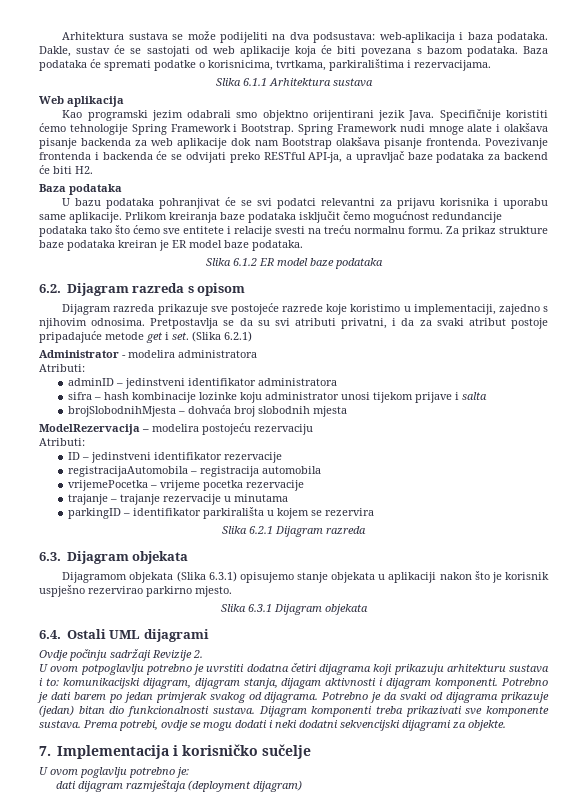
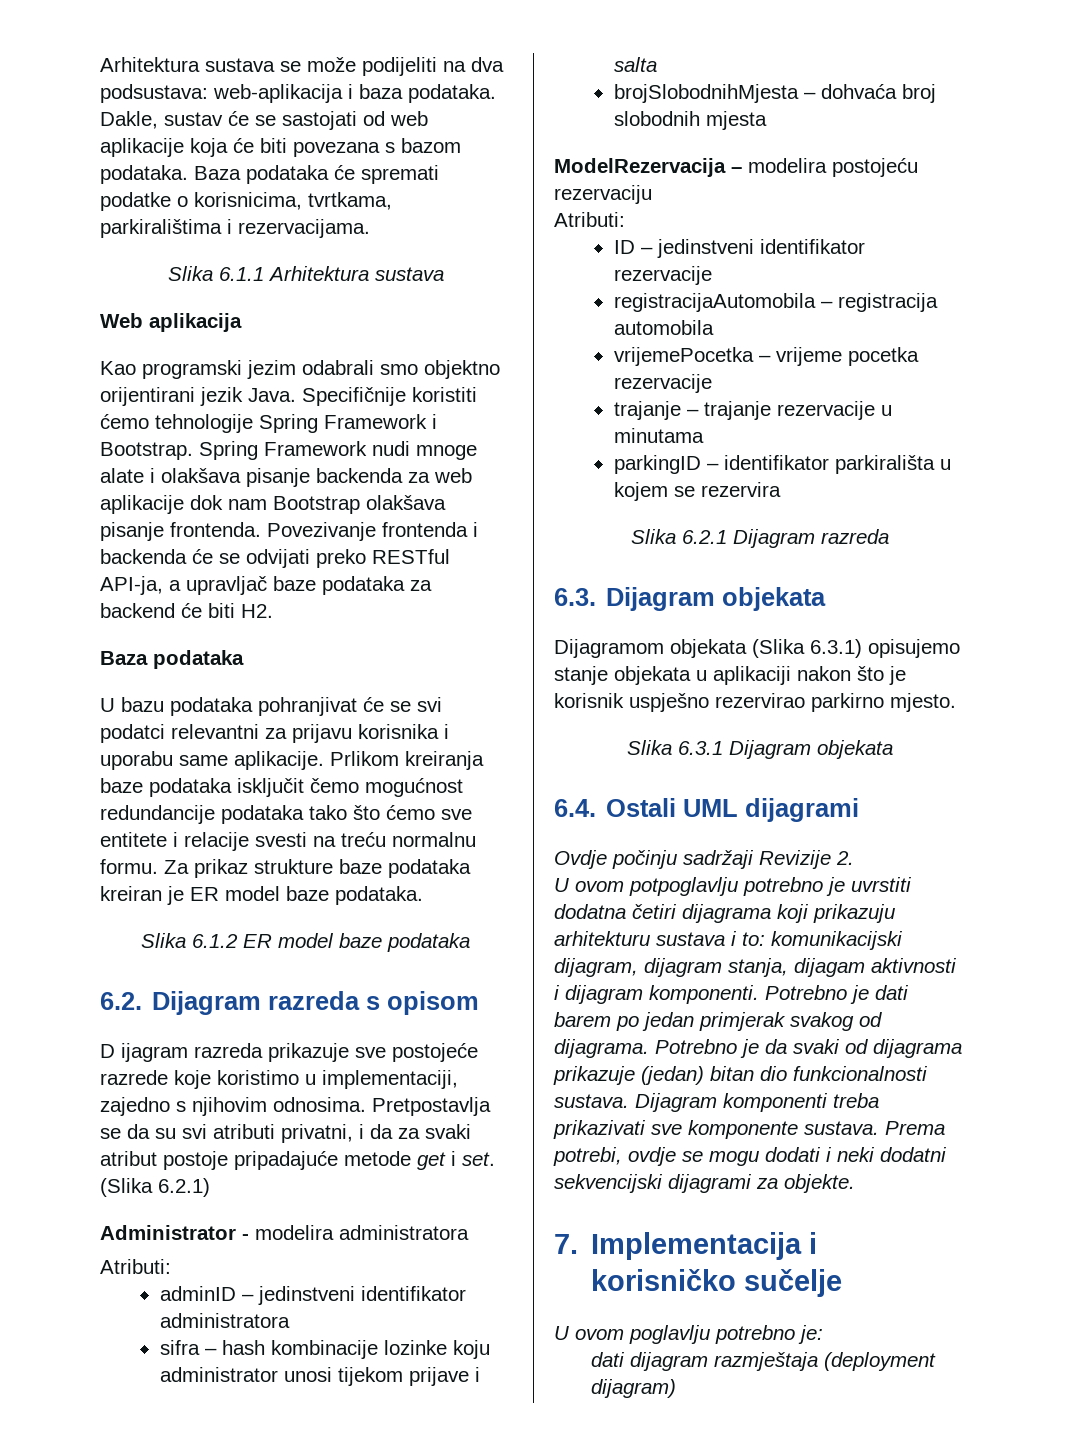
- Dijagram razreda prikazuje sve postojeće razrede koje koristimo u implementaciji, zajedno s njihovim odnosima.
+ D ijagram razreda prikazuje sve postojeće razrede koje koristimo u implementaciji, zajedno s njihovim odnosima.

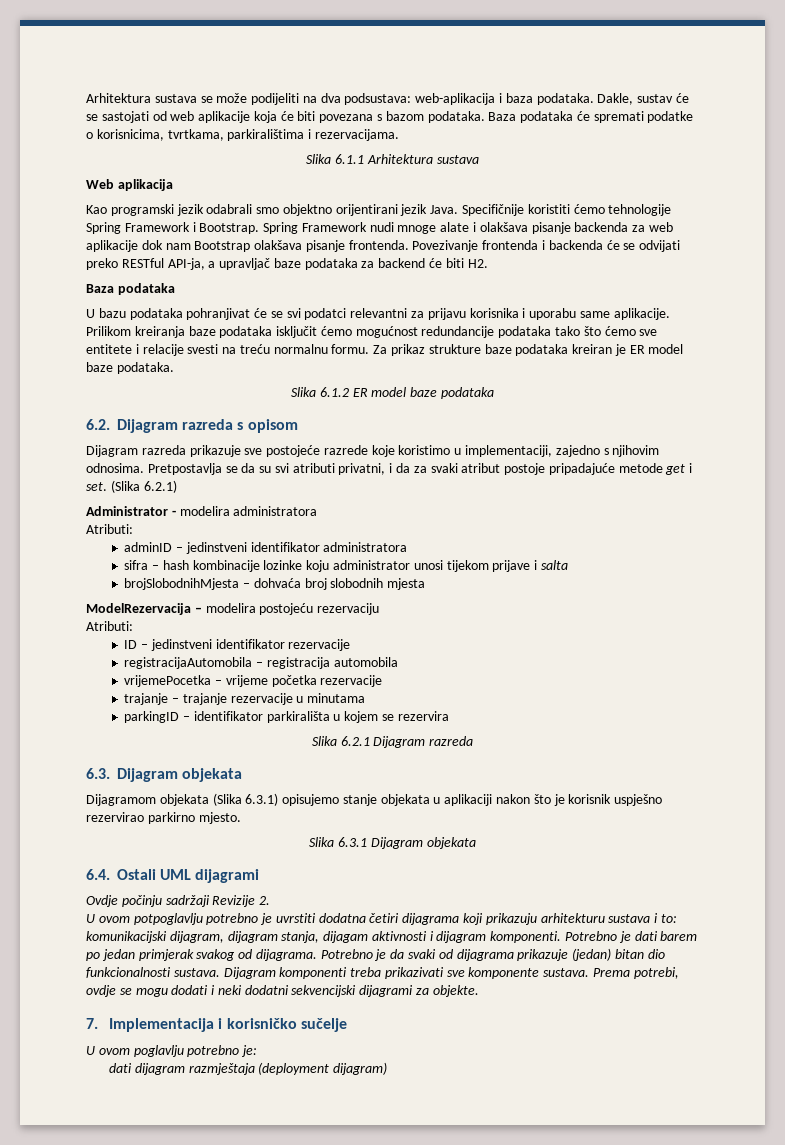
- Kao programski jezim odabrali smo objektno orijentirani jezik Java.
+ Kao programski jezik odabrali smo objektno orijentirani jezik Java.
- Prlikom kreiranja baze podataka isključit čemo mogućnost redundancije podataka tako što ćemo sve entitete i relacije svesti na treću normalnu formu.
+ Prilikom kreiranja baze podataka isključit ćemo mogućnost redundancije podataka tako što ćemo sve entitete i relacije svesti na treću normalnu formu.
- D ijagram razreda prikazuje sve postojeće razrede koje koristimo u implementaciji, zajedno s njihovim odnosima.
+ Dijagram razreda prikazuje sve postojeće razrede koje koristimo u implementaciji, zajedno s njihovim odnosima.
- vrijemePocetka – vrijeme pocetka rezervacije
+ vrijemePocetka – vrijeme početka rezervacije

